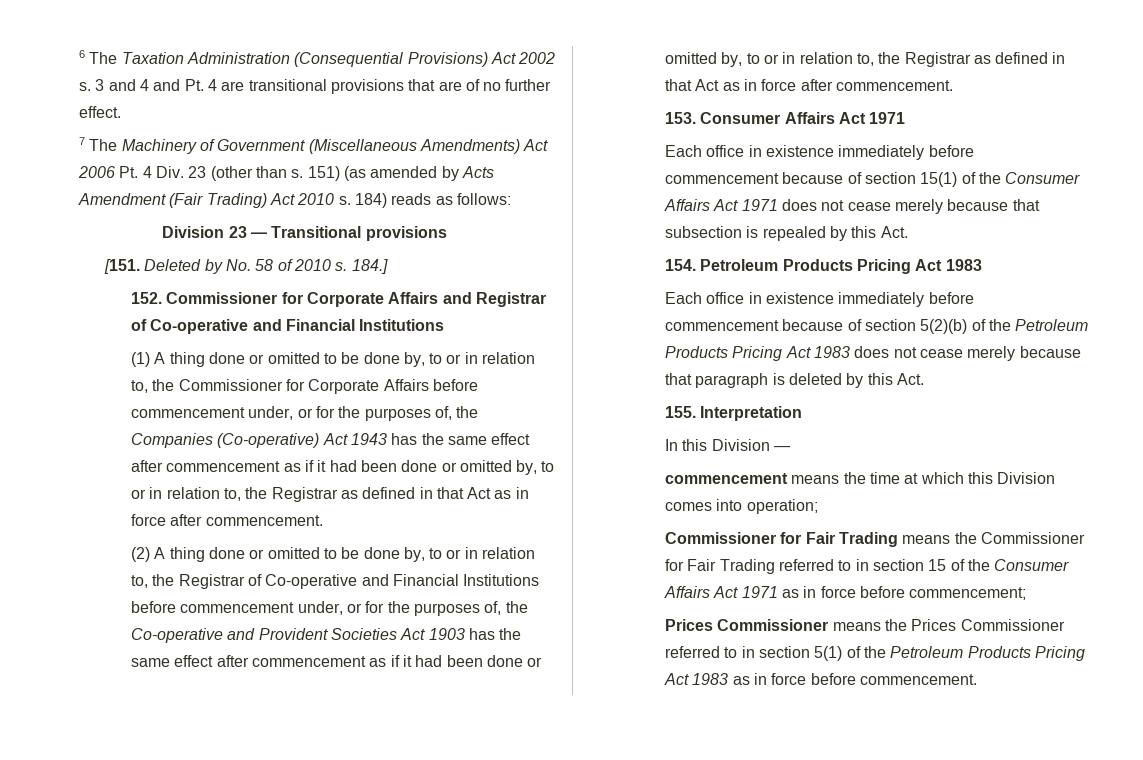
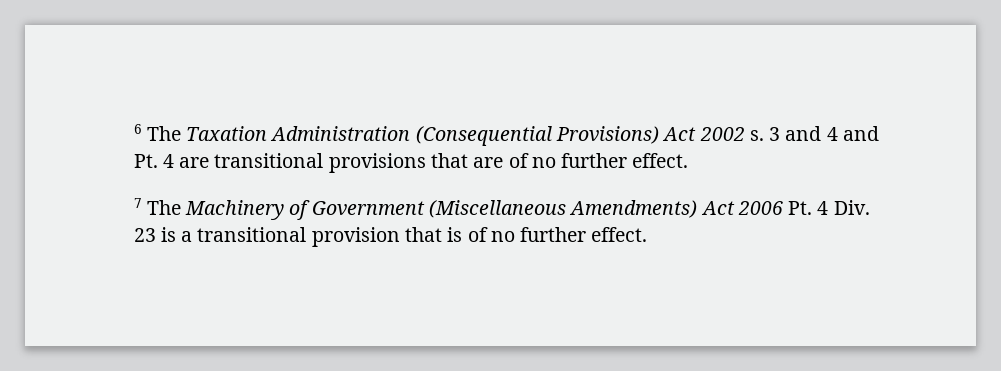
- 7 The Machinery of Government (Miscellaneous Amendments) Act 2006 Pt. 4 Div. 23 (other than s. 151) (as amended by Acts Amendment (Fair Trading) Act 2010 s. 184) reads as follows:
- Division 23 — Transitional provisions
- [151. Deleted by No. 58 of 2010 s. 184.]
- 152. Commissioner for Corporate Affairs and Registrar of Co-operative and Financial Institutions
- (1) A thing done or omitted to be done by, to or in relation to, the Commissioner for Corporate Affairs before commencement under, or for the purposes of, the Companies (Co-operative) Act 1943 has the same effect after commencement as if it had been done or omitted by, to or in relation to, the Registrar as defined in that Act as in force after commencement.
- (2) A thing done or omitted to be done by, to or in relation to, the Registrar of Co-operative and Financial Institutions before commencement under, or for the purposes of, the Co-operative and Provident Societies Act 1903 has the same effect after commencement as if it had been done or omitted by, to or in relation to, the Registrar as defined in that Act as in force after commencement.
- 153. Consumer Affairs Act 1971
- Each office in existence immediately before commencement because of section 15(1) of the Consumer Affairs Act 1971 does not cease merely because that subsection is repealed by this Act.
- 154. Petroleum Products Pricing Act 1983
- Each office in existence immediately before commencement because of section 5(2)(b) of the Petroleum Products Pricing Act 1983 does not cease merely because that paragraph is deleted by this Act.
- 155. Interpretation
- In this Division —
- commencement means the time at which this Division comes into operation;
- Commissioner for Fair Trading means the Commissioner for Fair Trading referred to in section 15 of the Consumer Affairs Act 1971 as in force before commencement;
- Prices Commissioner means the Prices Commissioner referred to in section 5(1) of the Petroleum Products Pricing Act 1983 as in force before commencement.
+ 7 The Machinery of Government (Miscellaneous Amendments) Act 2006 Pt. 4 Div. 23 is a transitional provision that is of no further effect.

